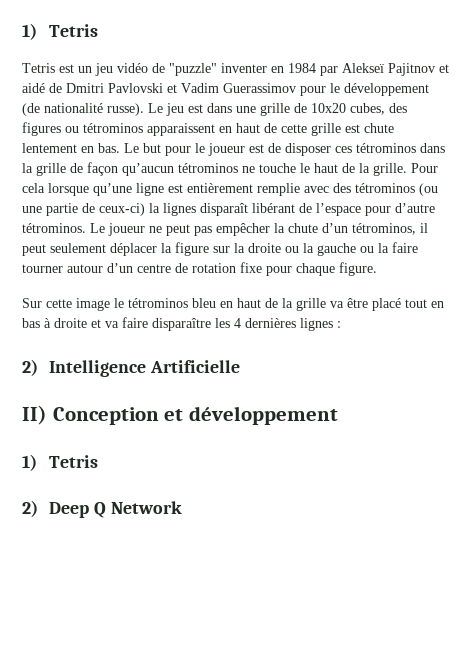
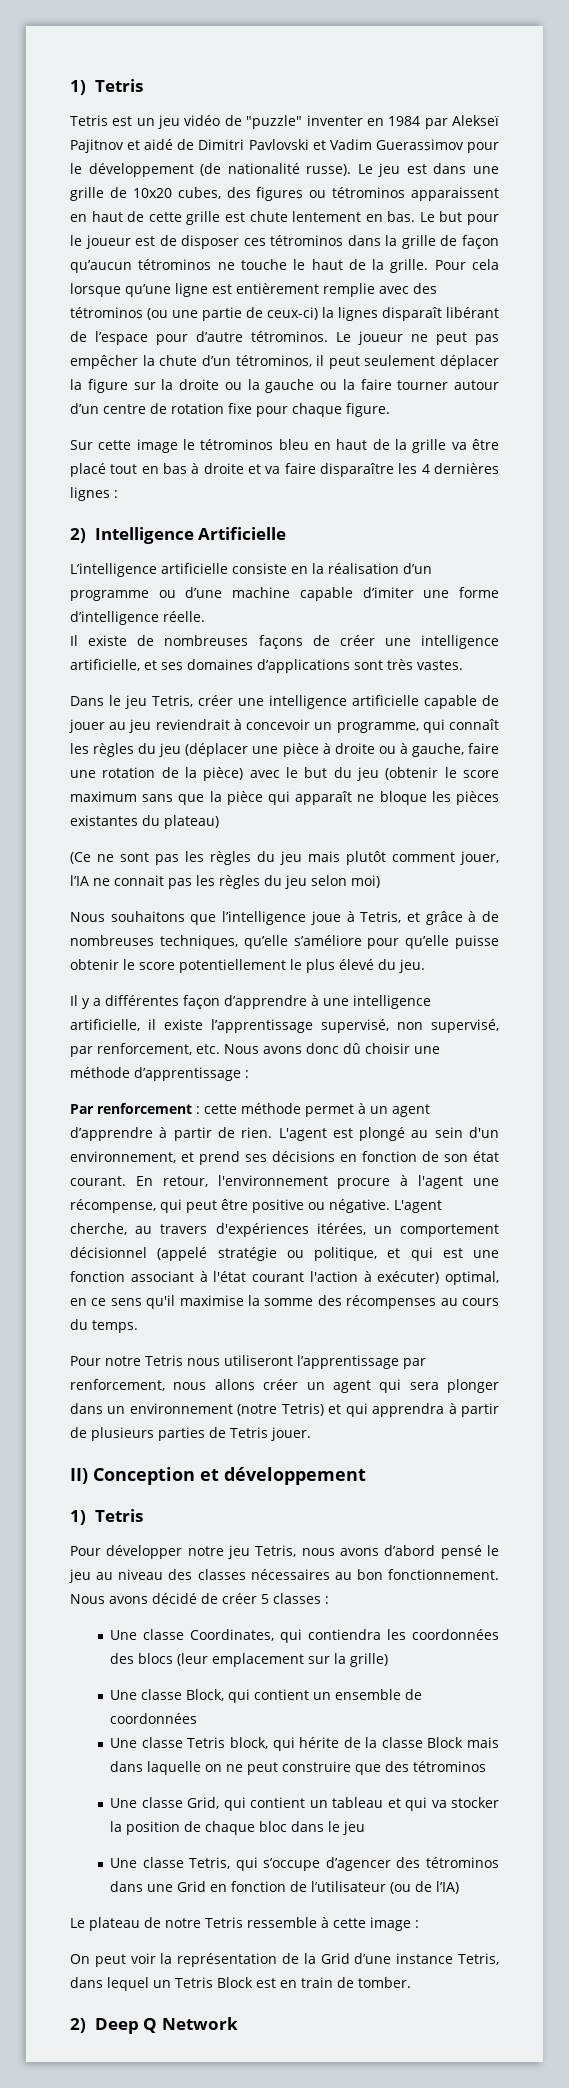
- Tetris est un jeu vidéo de "puzzle" inventer en 1984 par Alekseï Pajitnov et aidé de Dmitri Pavlovski et Vadim Guerassimov pour le développement (de nationalité russe).
+ Tetris est un jeu vidéo de "puzzle" inventer en 1984 par Alekseï Pajitnov et aidé de Dimitri Pavlovski et Vadim Guerassimov pour le développement (de nationalité russe).
+ L’intelligence artificielle consiste en la réalisation d’un programme ou d’une machine capable d’imiter une forme d’intelligence réelle.
+ Il existe de nombreuses façons de créer une intelligence artificielle, et ses domaines d’applications sont très vastes.
+ Dans le jeu Tetris, créer une intelligence artificielle capable de jouer au jeu reviendrait à concevoir un programme, qui connaît les règles du jeu (déplacer une pièce à droite ou à gauche, faire une rotation de la pièce) avec le but du jeu (obtenir le score maximum sans que la pièce qui apparaît ne bloque les pièces existantes du plateau)
+ (Ce ne sont pas les règles du jeu mais plutôt comment jouer, l’IA ne connait pas les règles du jeu selon moi)
+ Nous souhaitons que l’intelligence joue à Tetris, et grâce à de nombreuses techniques, qu’elle s’améliore pour qu’elle puisse obtenir le score potentiellement le plus élevé du jeu.
+ Il y a différentes façon d’apprendre à une intelligence artificielle, il existe l’apprentissage supervisé, non supervisé, par renforcement, etc. Nous avons donc dû choisir une méthode d’apprentissage :
+ Par renforcement : cette méthode permet à un agent d’apprendre à partir de rien. L'agent est plongé au sein d'un environnement, et prend ses décisions en fonction de son état courant. En retour, l'environnement procure à l'agent une récompense, qui peut être positive ou négative. L'agent cherche, au travers d'expériences itérées, un comportement décisionnel (appelé stratégie ou politique, et qui est une fonction associant à l'état courant l'action à exécuter) optimal, en ce sens qu'il maximise la somme des récompenses au cours du temps.
+ Pour notre Tetris nous utiliseront l’apprentissage par renforcement, nous allons créer un agent qui sera plonger dans un environnement (notre Tetris) et qui apprendra à partir de plusieurs parties de Tetris jouer.
+ Pour développer notre jeu Tetris, nous avons d’abord pensé le jeu au niveau des classes nécessaires au bon fonctionnement. Nous avons décidé de créer 5 classes :
+ Une classe Coordinates, qui contiendra les coordonnées des blocs (leur emplacement sur la grille)
+ Une classe Block, qui contient un ensemble de coordonnées
+ Une classe Tetris block, qui hérite de la classe Block mais dans laquelle on ne peut construire que des tétrominos
+ Une classe Grid, qui contient un tableau et qui va stocker la position de chaque bloc dans le jeu
+ Une classe Tetris, qui s’occupe d’agencer des tétrominos dans une Grid en fonction de l’utilisateur (ou de l’IA)
+ Le plateau de notre Tetris ressemble à cette image :
+ On peut voir la représentation de la Grid d’une instance Tetris, dans lequel un Tetris Block est en train de tomber.

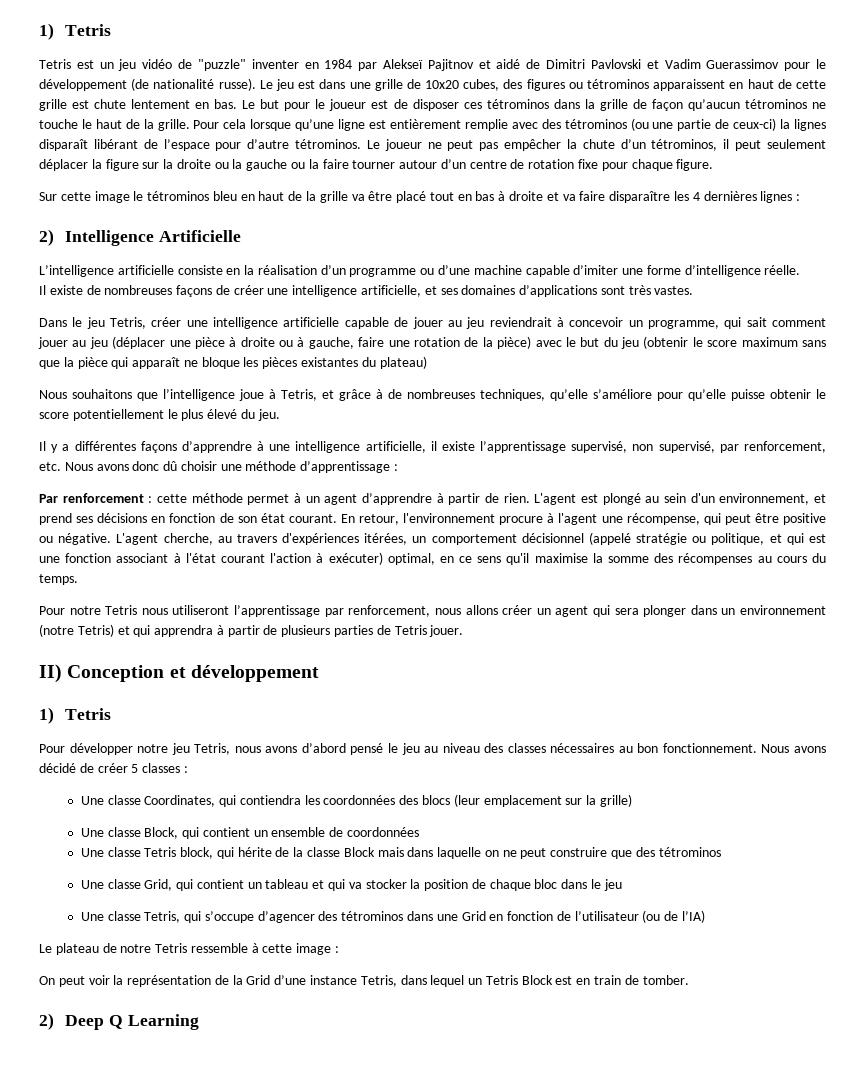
- Dans le jeu Tetris, créer une intelligence artificielle capable de jouer au jeu reviendrait à concevoir un programme, qui connaît les règles du jeu (déplacer une pièce à droite ou à gauche, faire une rotation de la pièce) avec le but du jeu (obtenir le score maximum sans que la pièce qui apparaît ne bloque les pièces existantes du plateau)
+ Dans le jeu Tetris, créer une intelligence artificielle capable de jouer au jeu reviendrait à concevoir un programme, qui sait comment jouer au jeu (déplacer une pièce à droite ou à gauche, faire une rotation de la pièce) avec le but du jeu (obtenir le score maximum sans que la pièce qui apparaît ne bloque les pièces existantes du plateau)
- (Ce ne sont pas les règles du jeu mais plutôt comment jouer, l’IA ne connait pas les règles du jeu selon moi)
- Il y a différentes façon d’apprendre à une intelligence artificielle, il existe l’apprentissage supervisé, non supervisé, par renforcement, etc. Nous avons donc dû choisir une méthode d’apprentissage :
+ Il y a différentes façons d’apprendre à une intelligence artificielle, il existe l’apprentissage supervisé, non supervisé, par renforcement, etc. Nous avons donc dû choisir une méthode d’apprentissage :
- 2) Deep Q Network
+ 2) Deep Q Learning

